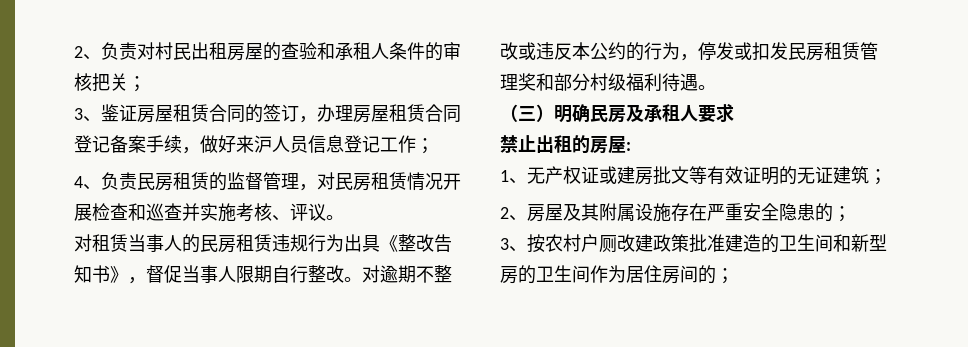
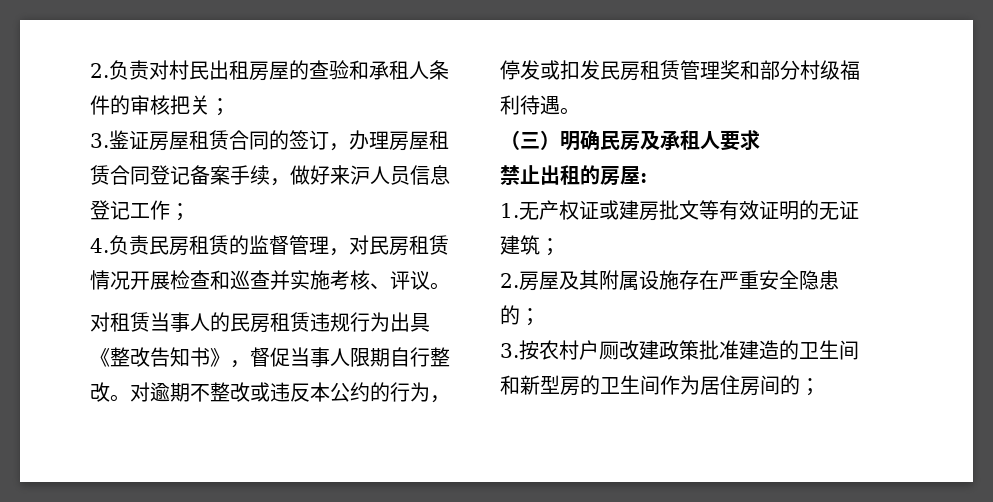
- 2、负责对村民出租房屋的查验和承租人条件的审核把关；
+ 2.负责对村民出租房屋的查验和承租人条件的审核把关；
- 3、鉴证房屋租赁合同的签订，办理房屋租赁合同登记备案手续，做好来沪人员信息登记工作；
+ 3.鉴证房屋租赁合同的签订，办理房屋租赁合同登记备案手续，做好来沪人员信息登记工作；
- 4、负责民房租赁的监督管理，对民房租赁情况开展检查和巡查并实施考核、评议。
+ 4.负责民房租赁的监督管理，对民房租赁情况开展检查和巡查并实施考核、评议。
- 1、无产权证或建房批文等有效证明的无证建筑；
+ 1.无产权证或建房批文等有效证明的无证建筑；
- 2、房屋及其附属设施存在严重安全隐患的；
+ 2.房屋及其附属设施存在严重安全隐患的；
- 3、按农村户厕改建政策批准建造的卫生间和新型房的卫生间作为居住房间的；
+ 3.按农村户厕改建政策批准建造的卫生间和新型房的卫生间作为居住房间的；

